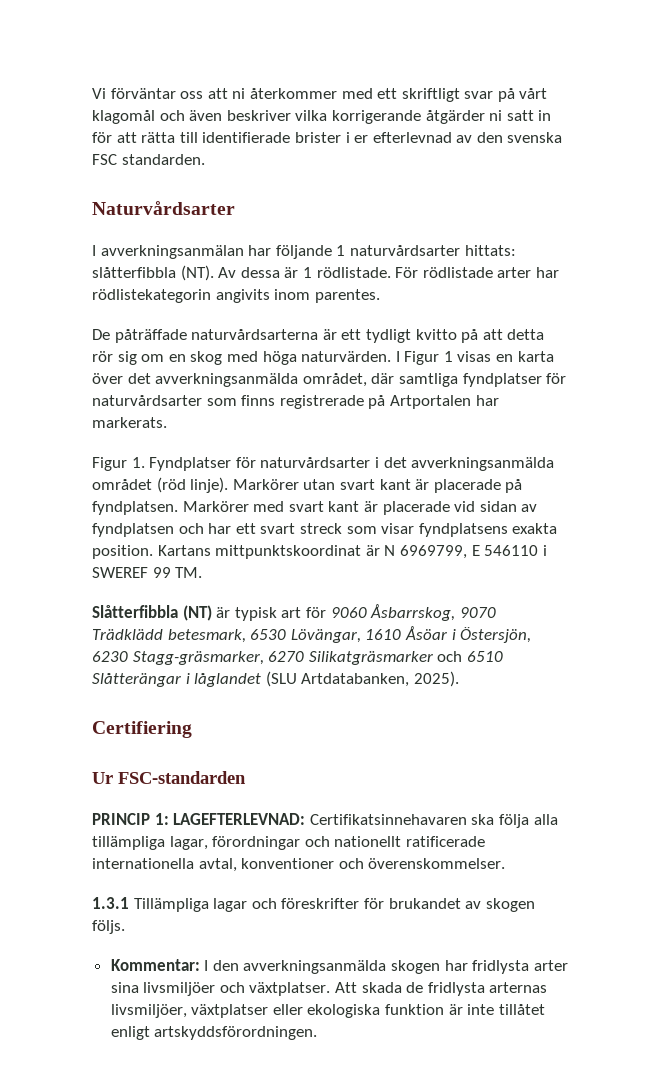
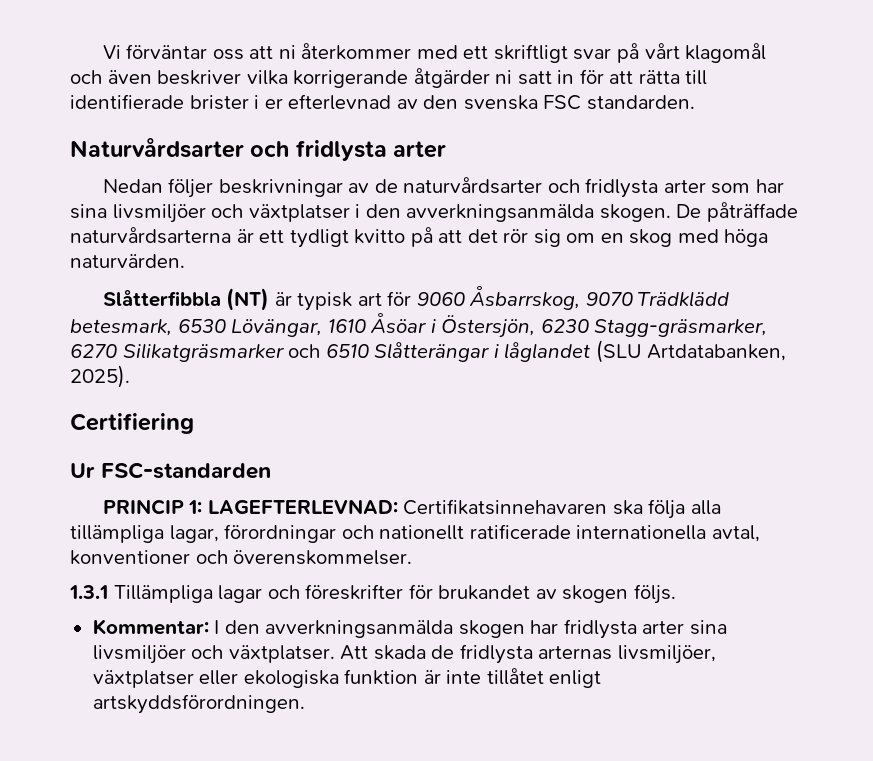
- Naturvårdsarter
- I avverkningsanmälan har följande 1 naturvårdsarter hittats: slåtterfibbla (NT). Av dessa är 1 rödlistade. För rödlistade arter har rödlistekategorin angivits inom parentes.
- De påträffade naturvårdsarterna är ett tydligt kvitto på att detta rör sig om en skog med höga naturvärden. I Figur 1 visas en karta över det avverkningsanmälda området, där samtliga fyndplatser för naturvårdsarter som finns registrerade på Artportalen har markerats.
- Figur 1. Fyndplatser för naturvårdsarter i det avverkningsanmälda området (röd linje). Markörer utan svart kant är placerade på fyndplatsen. Markörer med svart kant är placerade vid sidan av fyndplatsen och har ett svart streck som visar fyndplatsens exakta position. Kartans mittpunktskoordinat är N 6969799, E 546110 i SWEREF 99 TM.
+ Naturvårdsarter och fridlysta arter
+ Nedan följer beskrivningar av de naturvårdsarter och fridlysta arter som har sina livsmiljöer och växtplatser i den avverkningsanmälda skogen. De påträffade naturvårdsarterna är ett tydligt kvitto på att det rör sig om en skog med höga naturvärden.

